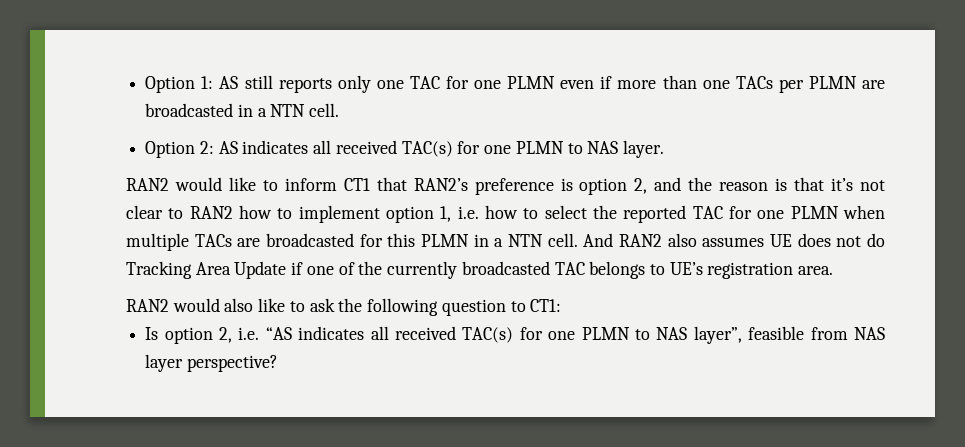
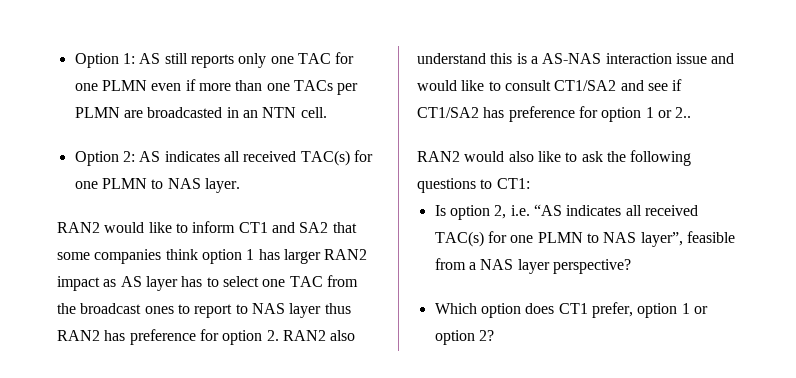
- Option 1: AS still reports only one TAC for one PLMN even if more than one TACs per PLMN are broadcasted in a NTN cell.
+ Option 1: AS still reports only one TAC for one PLMN even if more than one TACs per PLMN are broadcasted in an NTN cell.
- RAN2 would like to inform CT1 that RAN2’s preference is option 2, and the reason is that it’s not clear to RAN2 how to implement option 1, i.e. how to select the reported TAC for one PLMN when multiple TACs are broadcasted for this PLMN in a NTN cell. And RAN2 also assumes UE does not do Tracking Area Update if one of the currently broadcasted TAC belongs to UE’s registration area.
+ RAN2 would like to inform CT1 and SA2 that some companies think option 1 has larger RAN2 impact as AS layer has to select one TAC from the broadcast ones to report to NAS layer thus RAN2 has preference for option 2. RAN2 also understand this is a AS-NAS interaction issue and would like to consult CT1/SA2 and see if CT1/SA2 has preference for option 1 or 2..
- RAN2 would also like to ask the following question to CT1:
+ RAN2 would also like to ask the following questions to CT1:
- Is option 2, i.e. “AS indicates all received TAC(s) for one PLMN to NAS layer”, feasible from NAS layer perspective?
+ Is option 2, i.e. “AS indicates all received TAC(s) for one PLMN to NAS layer”, feasible from a NAS layer perspective?
+ Which option does CT1 prefer, option 1 or option 2?

